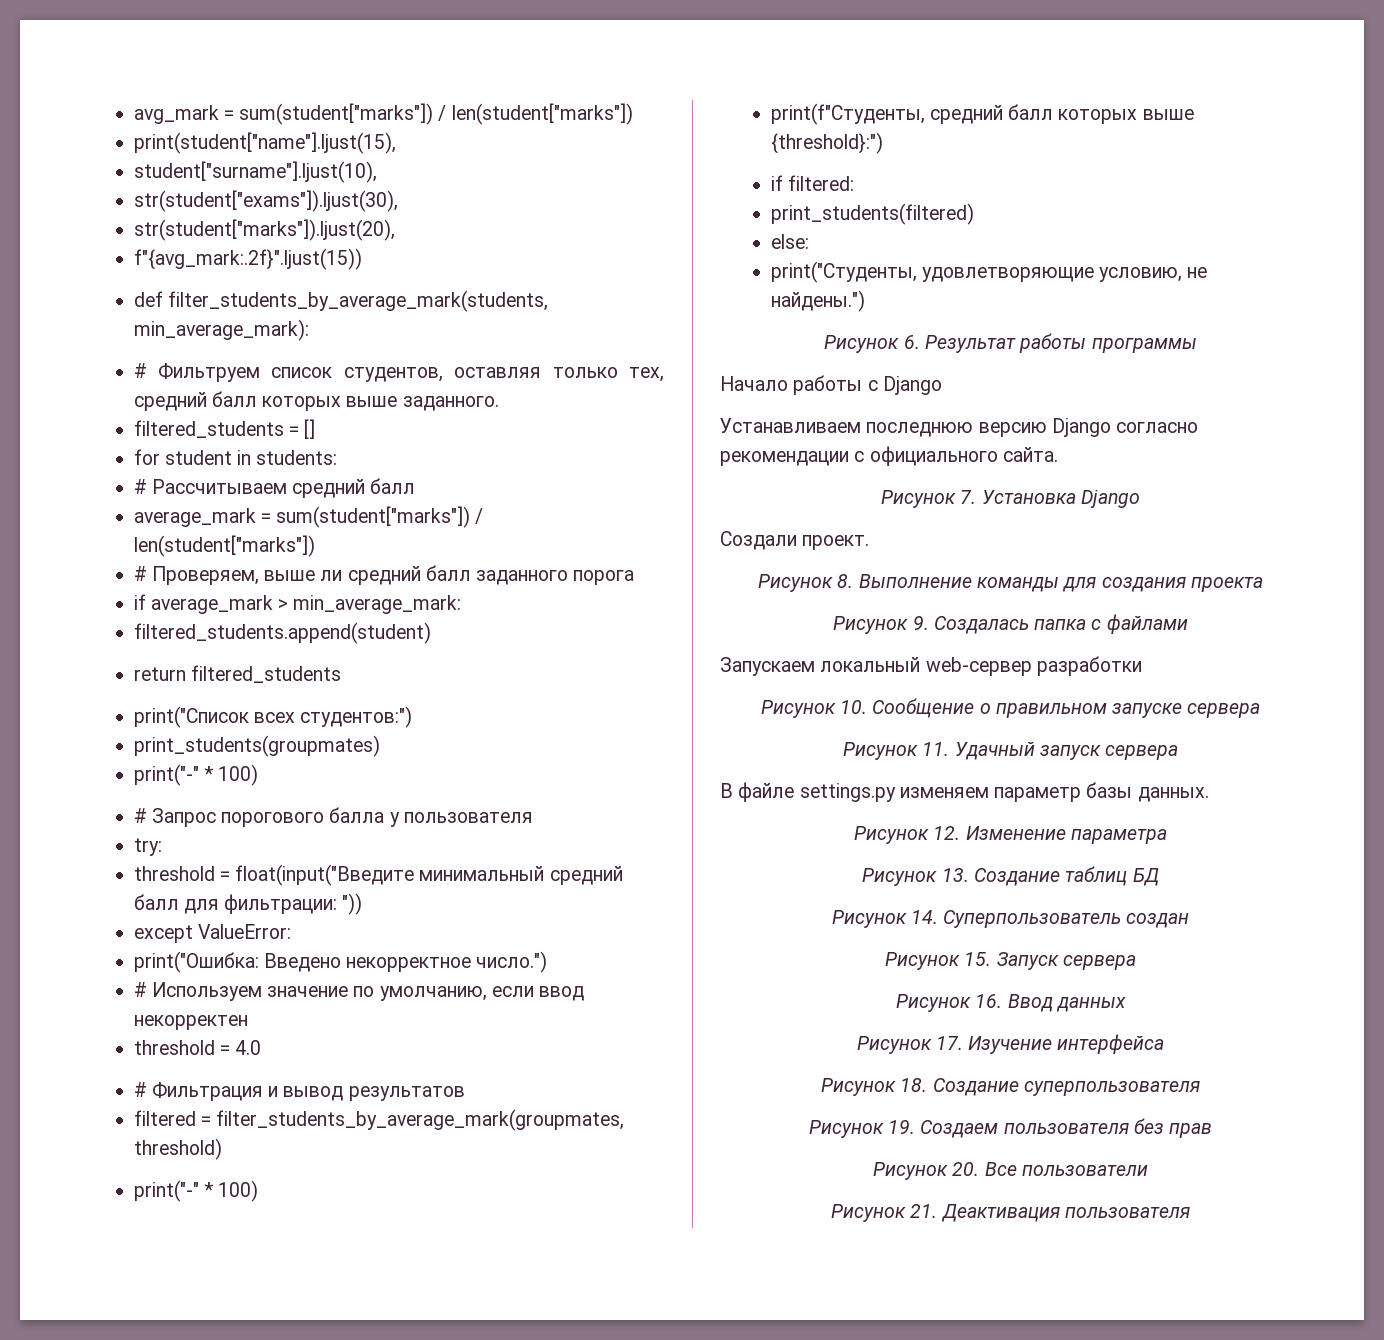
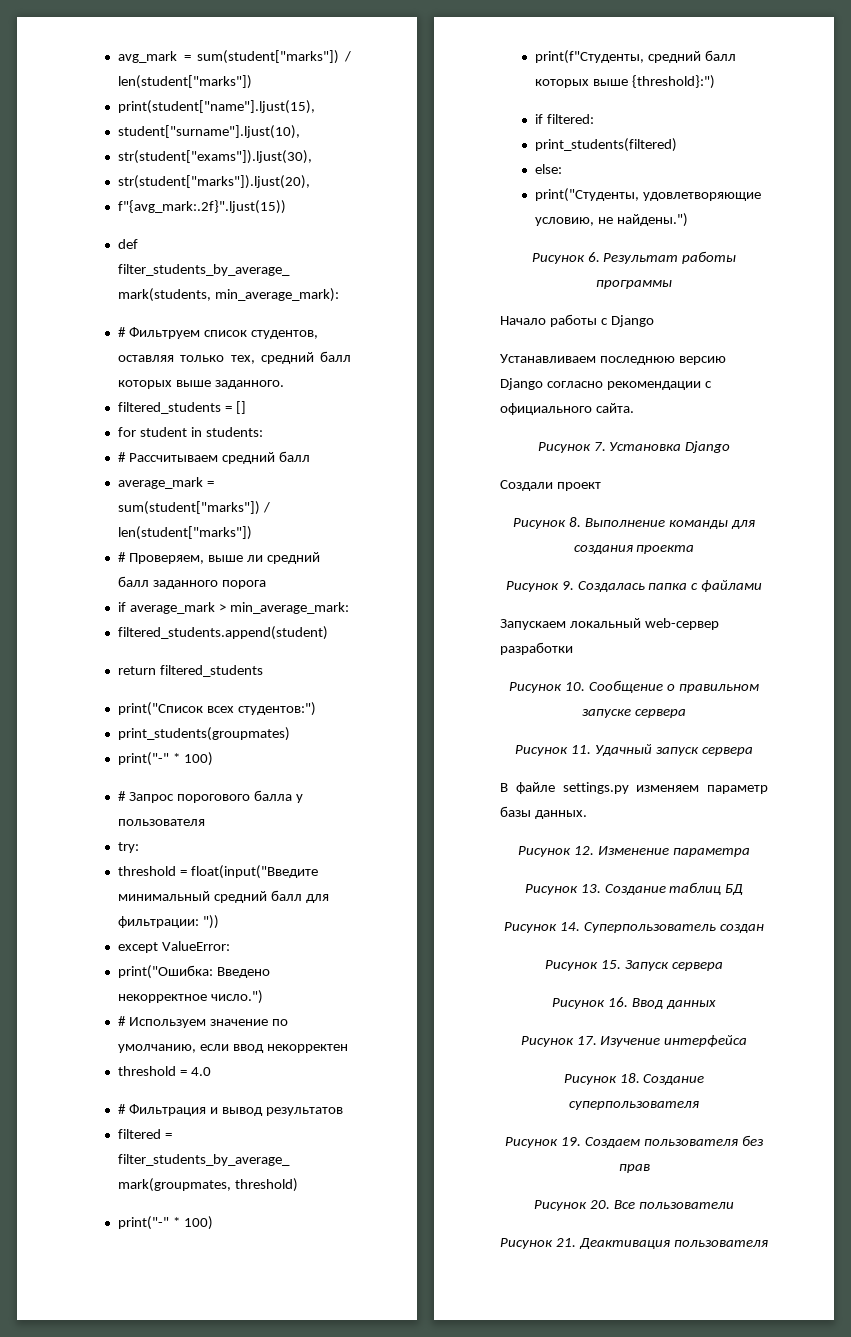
- Создали проект.
+ Создали проект

